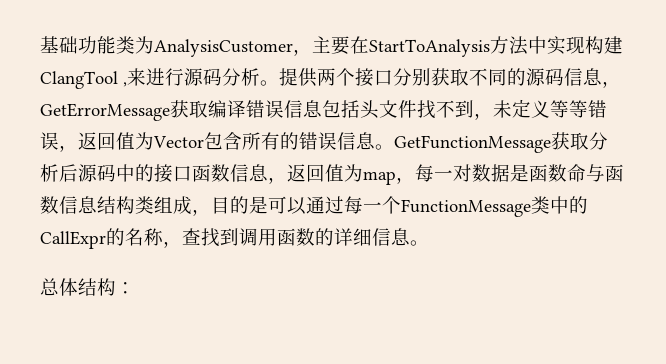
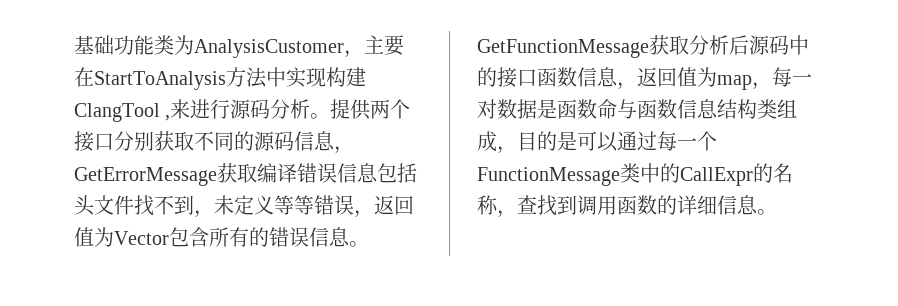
- 总体结构：

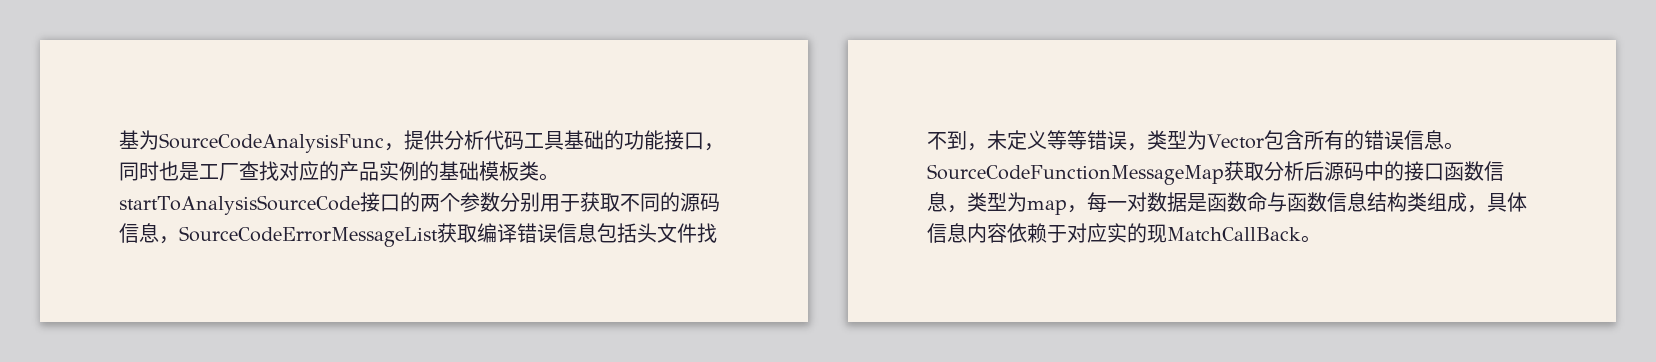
- 基础功能类为AnalysisCustomer，主要在StartToAnalysis方法中实现构建ClangTool ,来进行源码分析。提供两个接口分别获取不同的源码信息，GetErrorMessage获取编译错误信息包括头文件找不到，未定义等等错误，返回值为Vector包含所有的错误信息。
+ 基为SourceCodeAnalysisFunc，提供分析代码工具基础的功能接口，同时也是工厂查找对应的产品实例的基础模板类。startToAnalysisSourceCode接口的两个参数分别用于获取不同的源码信息，SourceCodeErrorMessageList获取编译错误信息包括头文件找不到，未定义等等错误，类型为Vector包含所有的错误信息。
- GetFunctionMessage获取分析后源码中的接口函数信息，返回值为map，每一对数据是函数命与函数信息结构类组成，目的是可以通过每一个FunctionMessage类中的CallExpr的名称，查找到调用函数的详细信息。
+ SourceCodeFunctionMessageMap获取分析后源码中的接口函数信息，类型为map，每一对数据是函数命与函数信息结构类组成，具体信息内容依赖于对应实的现MatchCallBack。

